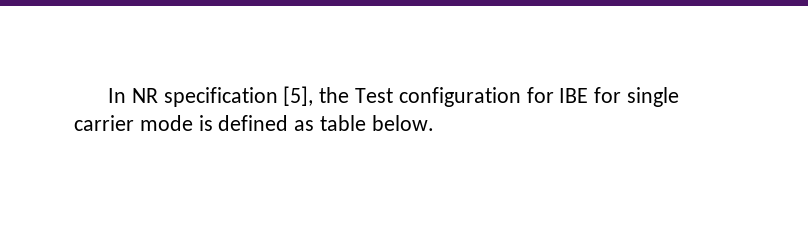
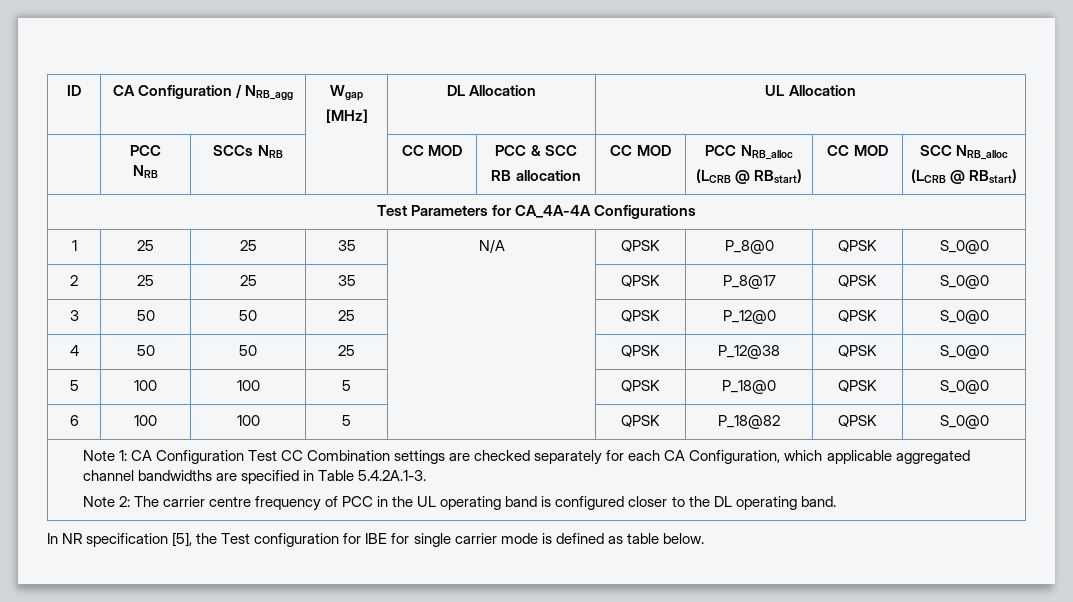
+ ID | CA Configuration / NRB_agg | Wgap
+ [MHz] | DL Allocation | UL Allocation
+ | PCC
+ NRB | SCCs NRB | | CC MOD | PCC & SCC
+ RB allocation | CC MOD | PCC NRB_alloc
+ (LCRB @ RBstart) | CC MOD | SCC NRB_alloc
+ (LCRB @ RBstart)
+ Test Parameters for CA_4A-4A Configurations
+ 1 | 25 | 25 | 35 | N/A | QPSK | P_8@0 | QPSK | S_0@0
+ 2 | 25 | 25 | 35 | | QPSK | P_8@17 | QPSK | S_0@0
+ 3 | 50 | 50 | 25 | | QPSK | P_12@0 | QPSK | S_0@0
+ 4 | 50 | 50 | 25 | | QPSK | P_12@38 | QPSK | S_0@0
+ 5 | 100 | 100 | 5 | | QPSK | P_18@0 | QPSK | S_0@0
+ 6 | 100 | 100 | 5 | | QPSK | P_18@82 | QPSK | S_0@0
+ Note 1: CA Configuration Test CC Combination settings are checked separately for each CA Configuration, which applicable aggregated channel bandwidths are specified in Table 5.4.2A.1-3.
+ Note 2: The carrier centre frequency of PCC in the UL operating band is configured closer to the DL operating band.

